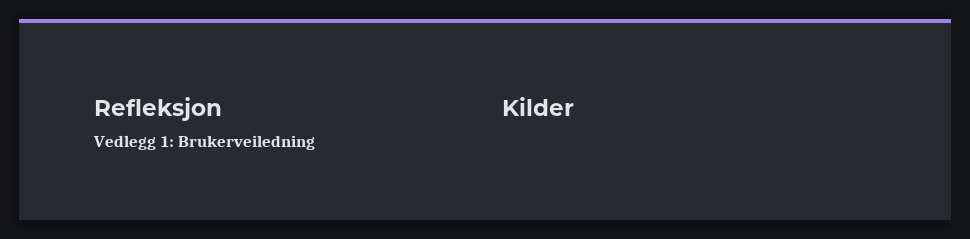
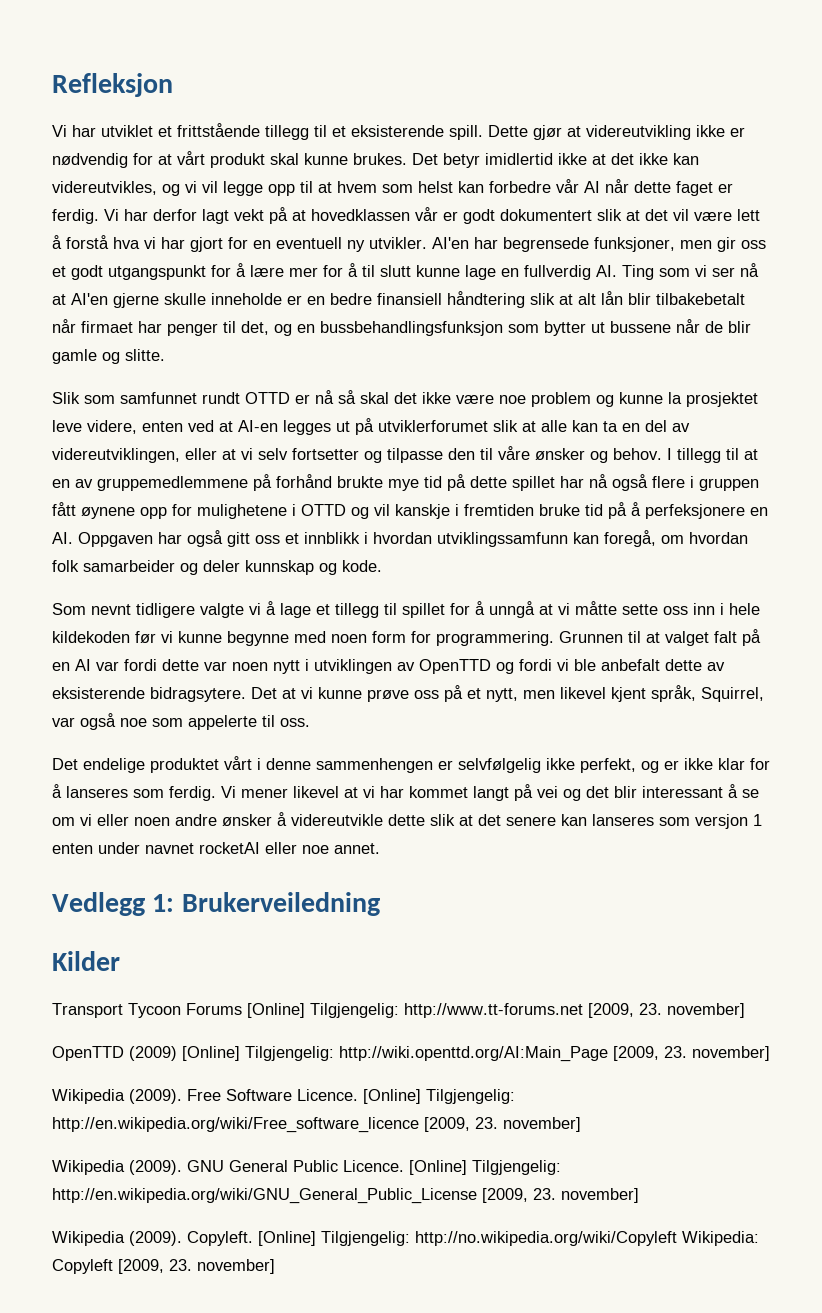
+ Vi har utviklet et frittstående tillegg til et eksisterende spill. Dette gjør at videreutvikling ikke er nødvendig for at vårt produkt skal kunne brukes. Det betyr imidlertid ikke at det ikke kan videreutvikles, og vi vil legge opp til at hvem som helst kan forbedre vår AI når dette faget er ferdig. Vi har derfor lagt vekt på at hovedklassen vår er godt dokumentert slik at det vil være lett å forstå hva vi har gjort for en eventuell ny utvikler. AI'en har begrensede funksjoner, men gir oss et godt utgangspunkt for å lære mer for å til slutt kunne lage en fullverdig AI. Ting som vi ser nå at AI'en gjerne skulle inneholde er en bedre finansiell håndtering slik at alt lån blir tilbakebetalt når firmaet har penger til det, og en bussbehandlingsfunksjon som bytter ut bussene når de blir gamle og slitte.
+ Slik som samfunnet rundt OTTD er nå så skal det ikke være noe problem og kunne la prosjektet leve videre, enten ved at AI-en legges ut på utviklerforumet slik at alle kan ta en del av videreutviklingen, eller at vi selv fortsetter og tilpasse den til våre ønsker og behov. I tillegg til at en av gruppemedlemmene på forhånd brukte mye tid på dette spillet har nå også flere i gruppen fått øynene opp for mulighetene i OTTD og vil kanskje i fremtiden bruke tid på å perfeksjonere en AI. Oppgaven har også gitt oss et innblikk i hvordan utviklingssamfunn kan foregå, om hvordan folk samarbeider og deler kunnskap og kode.
+ Som nevnt tidligere valgte vi å lage et tillegg til spillet for å unngå at vi måtte sette oss inn i hele kildekoden før vi kunne begynne med noen form for programmering. Grunnen til at valget falt på en AI var fordi dette var noen nytt i utviklingen av OpenTTD og fordi vi ble anbefalt dette av eksisterende bidragsytere. Det at vi kunne prøve oss på et nytt, men likevel kjent språk, Squirrel, var også noe som appelerte til oss.
+ Det endelige produktet vårt i denne sammenhengen er selvfølgelig ikke perfekt, og er ikke klar for å lanseres som ferdig. Vi mener likevel at vi har kommet langt på vei og det blir interessant å se om vi eller noen andre ønsker å videreutvikle dette slik at det senere kan lanseres som versjon 1 enten under navnet rocketAI eller noe annet.
  Vedlegg 1: Brukerveiledning
  Kilder
+ Transport Tycoon Forums [Online] Tilgjengelig: http://www.tt-forums.net [2009, 23. november]
+ OpenTTD (2009) [Online] Tilgjengelig: http://wiki.openttd.org/AI:Main_Page [2009, 23. november]
+ Wikipedia (2009). Free Software Licence. [Online] Tilgjengelig: http://en.wikipedia.org/wiki/Free_software_licence [2009, 23. november]
+ Wikipedia (2009). GNU General Public Licence. [Online] Tilgjengelig: http://en.wikipedia.org/wiki/GNU_General_Public_License [2009, 23. november]
+ Wikipedia (2009). Copyleft. [Online] Tilgjengelig: http://no.wikipedia.org/wiki/Copyleft Wikipedia: Copyleft [2009, 23. november]

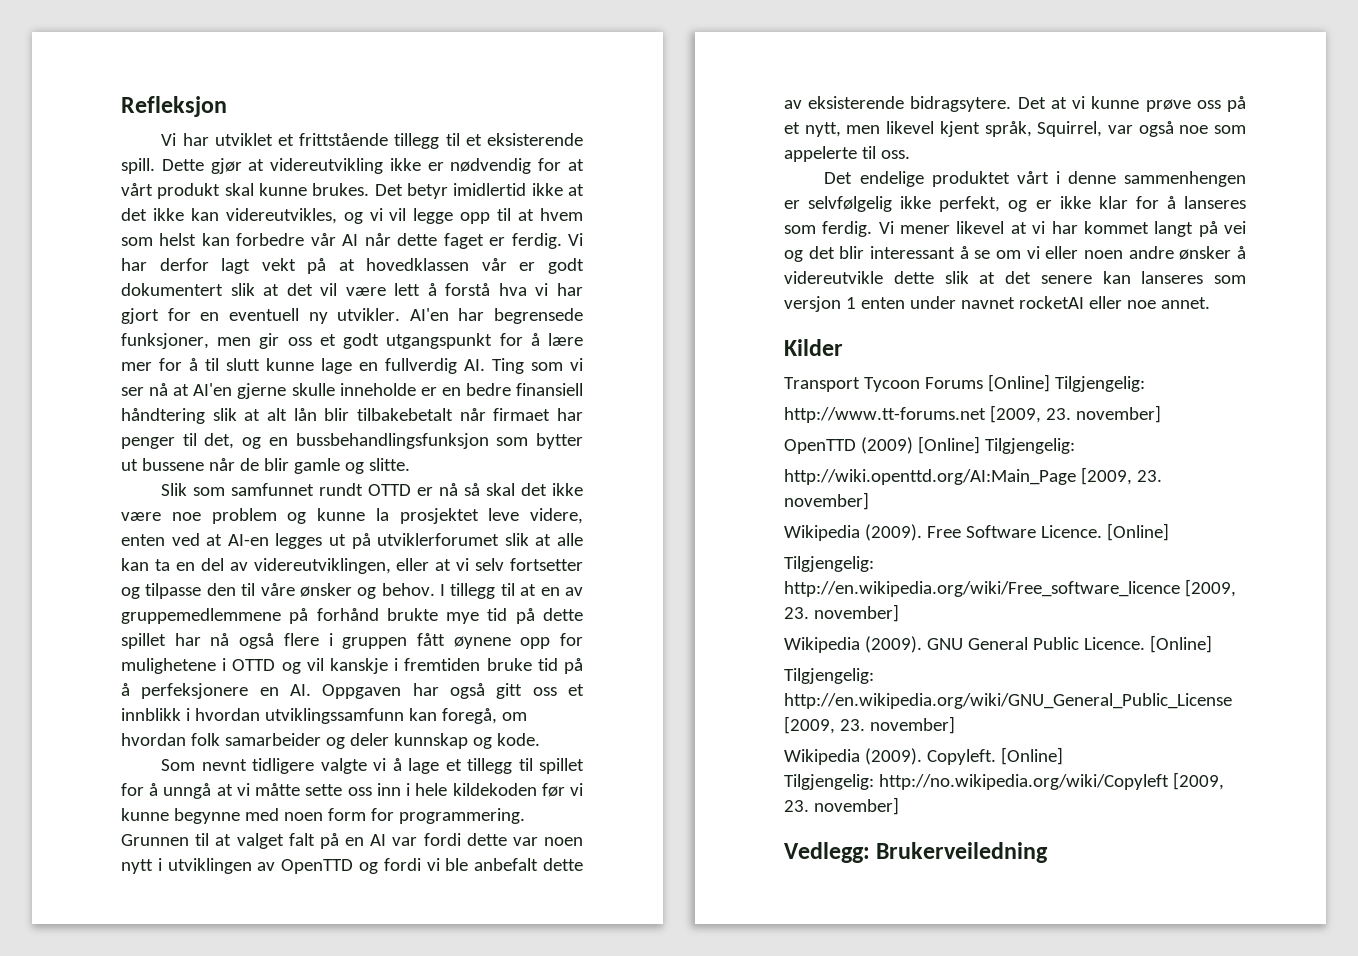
- Vedlegg 1: Brukerveiledning
- Transport Tycoon Forums [Online] Tilgjengelig: http://www.tt-forums.net [2009, 23. november]
+ Transport Tycoon Forums [Online] Tilgjengelig:
+ http://www.tt-forums.net [2009, 23. november]
- OpenTTD (2009) [Online] Tilgjengelig: http://wiki.openttd.org/AI:Main_Page [2009, 23. november]
+ OpenTTD (2009) [Online] Tilgjengelig:
+ http://wiki.openttd.org/AI:Main_Page [2009, 23. november]
- Free Software Licence. [Online] Tilgjengelig: http://en.wikipedia.org/wiki/Free_software_licence [2009, 23. november]
+ Free Software Licence. [Online]
+ Tilgjengelig: http://en.wikipedia.org/wiki/Free_software_licence [2009, 23. november]
- GNU General Public Licence. [Online] Tilgjengelig: http://en.wikipedia.org/wiki/GNU_General_Public_License [2009, 23. november]
+ GNU General Public Licence. [Online]
+ Tilgjengelig: http://en.wikipedia.org/wiki/GNU_General_Public_License [2009, 23. november]
- Copyleft. [Online] Tilgjengelig: http://no.wikipedia.org/wiki/Copyleft Wikipedia: Copyleft [2009, 23. november]
+ Copyleft. [Online]
+ Tilgjengelig: http://no.wikipedia.org/wiki/Copyleft [2009, 23. november]
+ Vedlegg: Brukerveiledning

